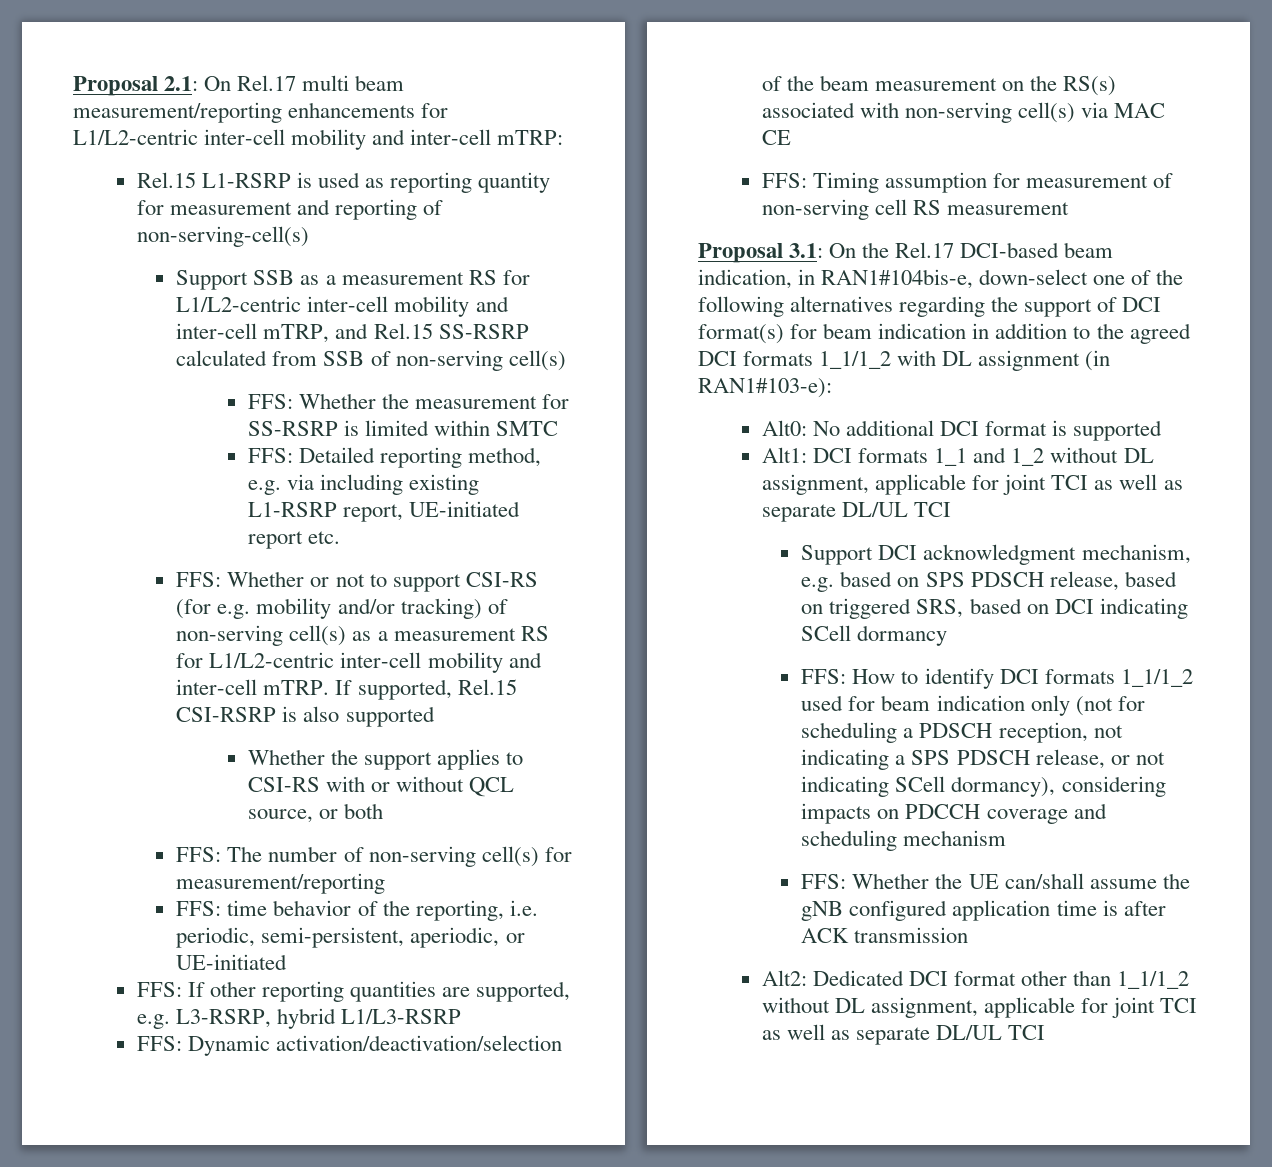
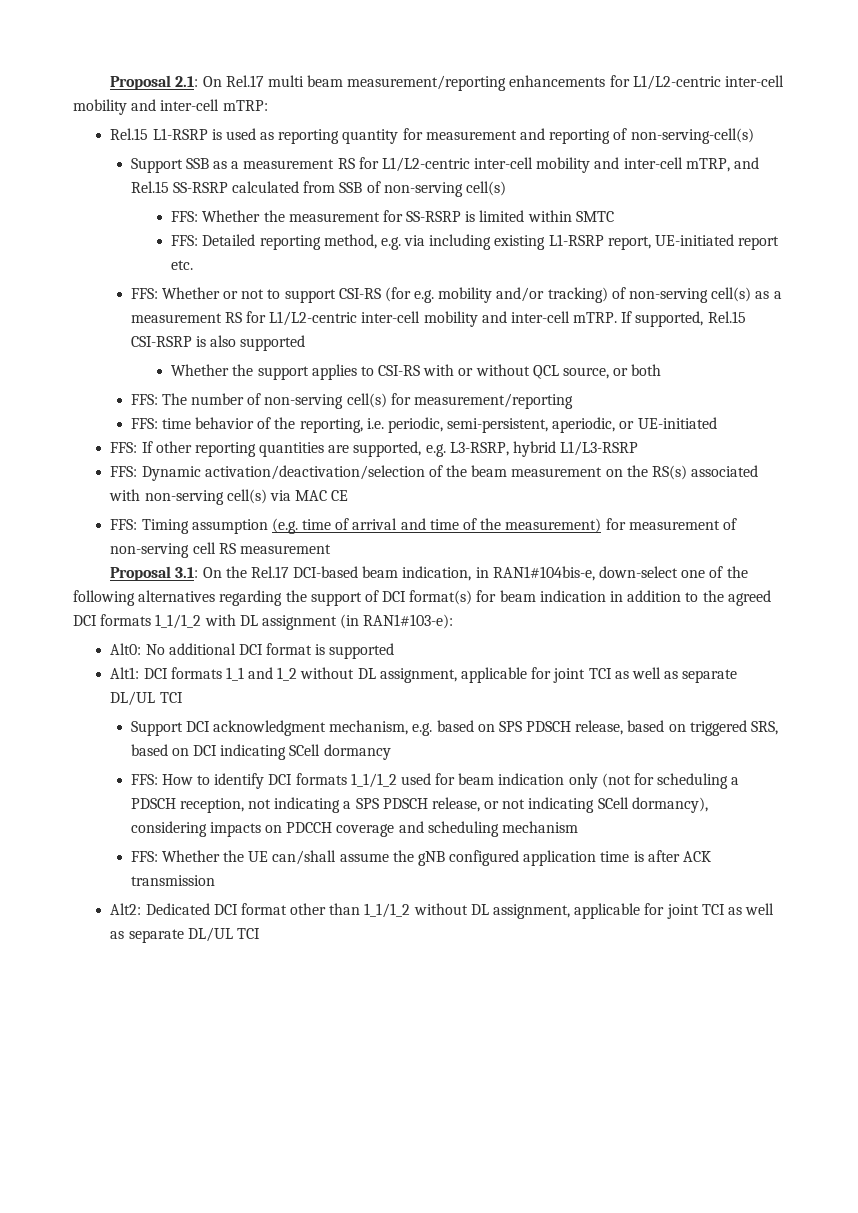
- FFS: Timing assumption for measurement of non-serving cell RS measurement
+ FFS: Timing assumption (e.g. time of arrival and time of the measurement) for measurement of non-serving cell RS measurement

